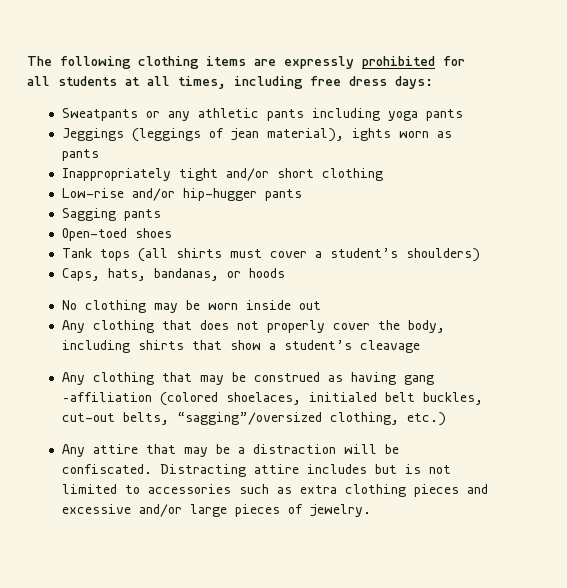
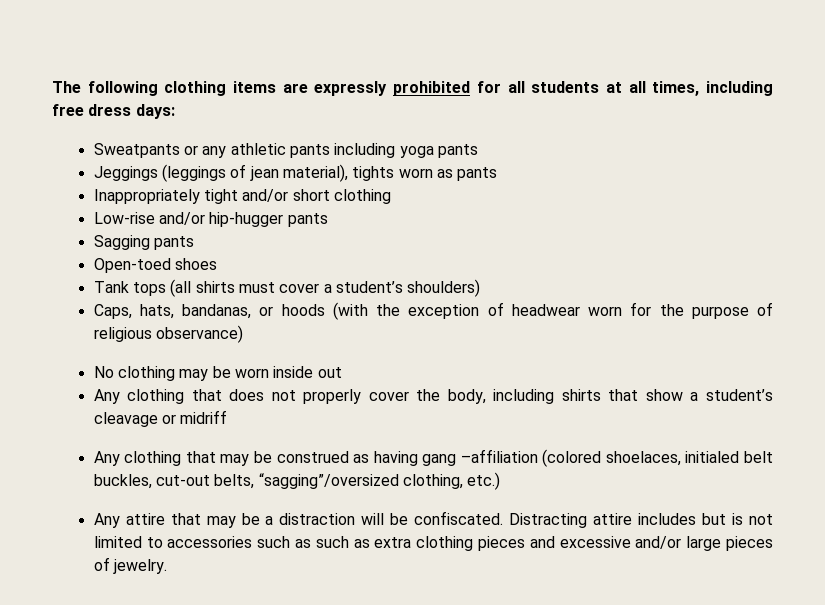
- Jeggings (leggings of jean material), ights worn as pants
+ Jeggings (leggings of jean material), tights worn as pants
- Caps, hats, bandanas, or hoods
+ Caps, hats, bandanas, or hoods (with the exception of headwear worn for the purpose of religious observance)
- Any clothing that does not properly cover the body, including shirts that show a student’s cleavage
+ Any clothing that does not properly cover the body, including shirts that show a student’s cleavage or midriff
- Distracting attire includes but is not limited to accessories such as extra clothing pieces and excessive and/or large pieces of jewelry.
+ Distracting attire includes but is not limited to accessories such as such as extra clothing pieces and excessive and/or large pieces of jewelry.

